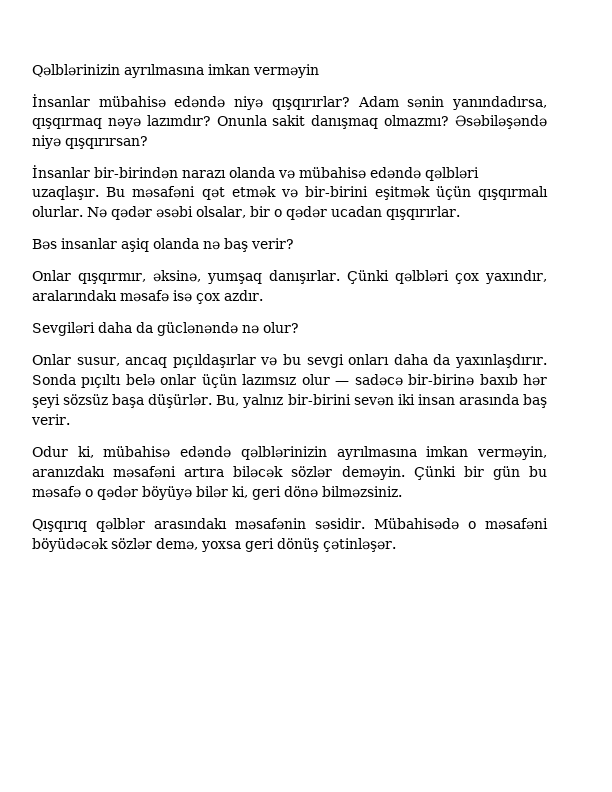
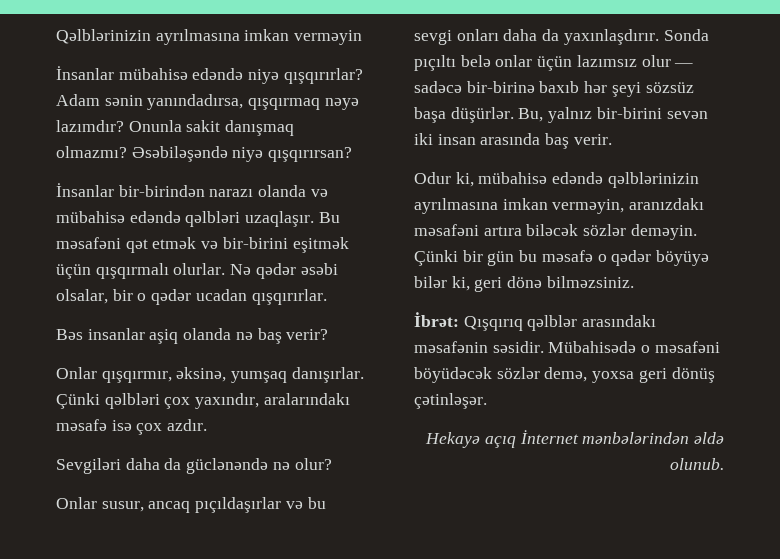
- Qışqırıq qəlblər arasındakı məsafənin səsidir.
+ İbrət: Qışqırıq qəlblər arasındakı məsafənin səsidir.
+ Hekayə açıq İnternet mənbələrindən əldə olunub.

